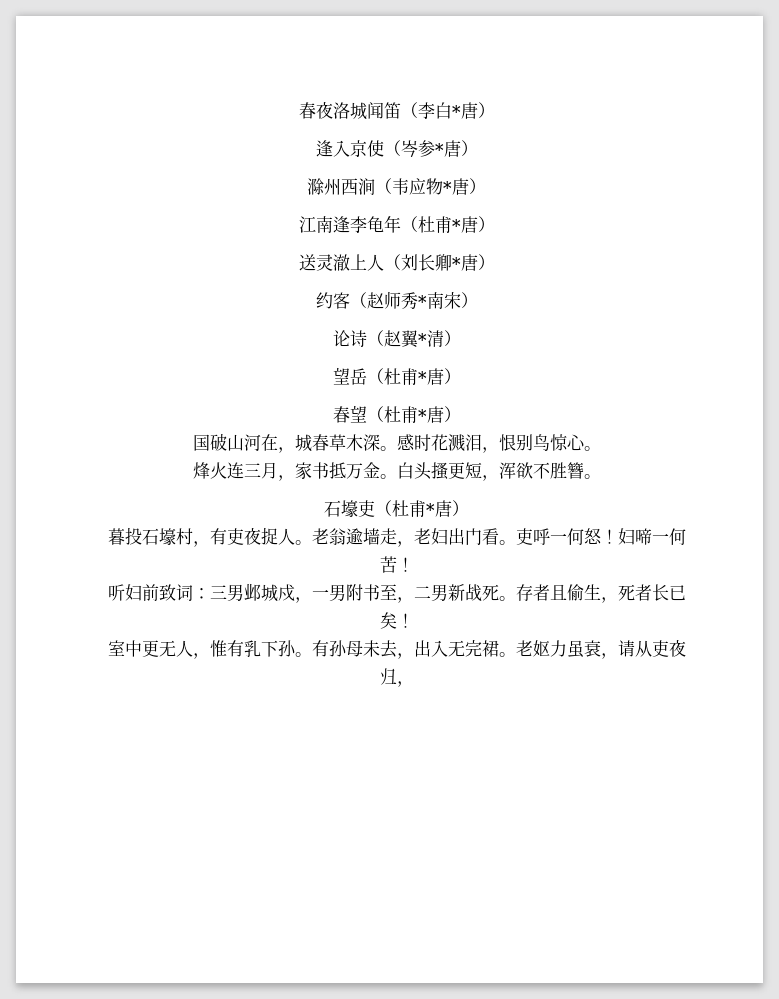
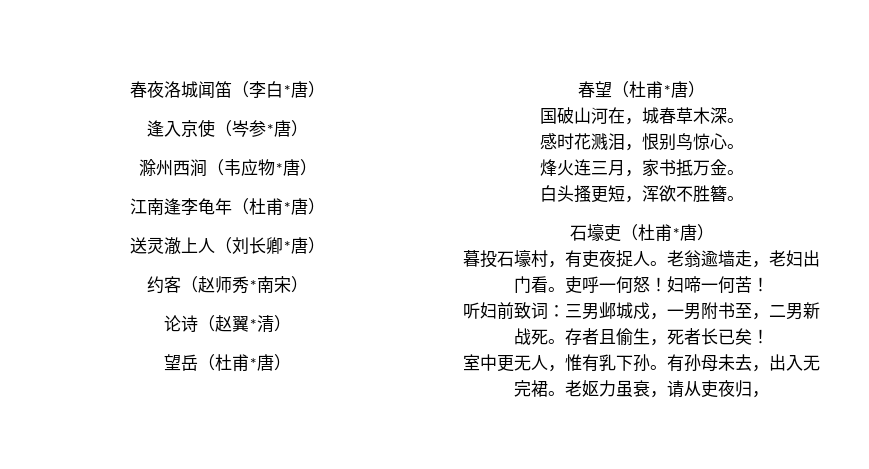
- 国破山河在，城春草木深。感时花溅泪，恨别鸟惊心。
+ 国破山河在，城春草木深。
+ 感时花溅泪，恨别鸟惊心。
- 烽火连三月，家书抵万金。白头搔更短，浑欲不胜簪。
+ 烽火连三月，家书抵万金。
+ 白头搔更短，浑欲不胜簪。

